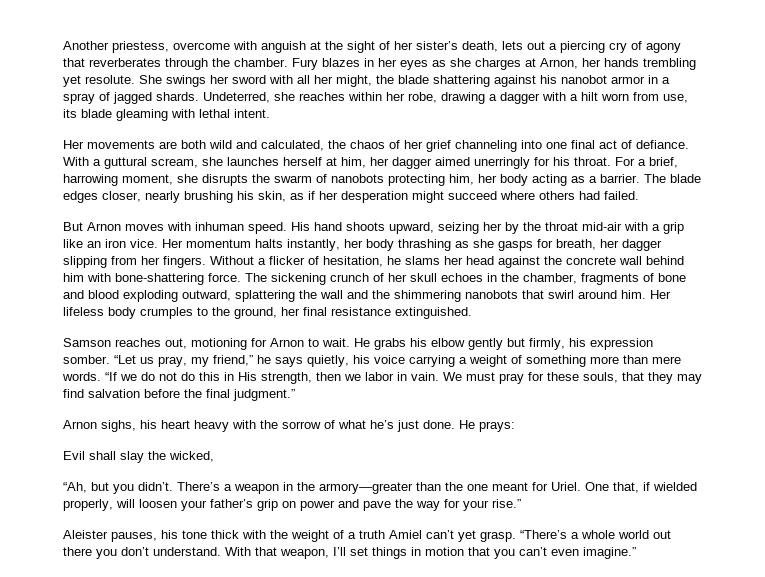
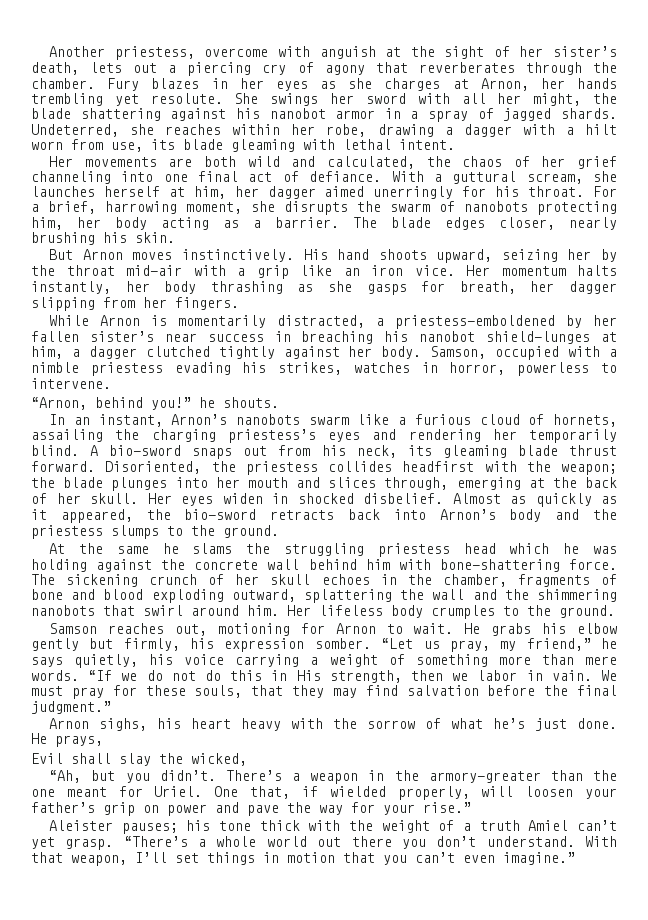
- The blade edges closer, nearly brushing his skin, as if her desperation might succeed where others had failed.
+ The blade edges closer, nearly brushing his skin.
- But Arnon moves with inhuman speed.
+ But Arnon moves instinctively.
- Her momentum halts instantly, her body thrashing as she gasps for breath, her dagger slipping from her fingers. Without a flicker of hesitation, he slams her head against the concrete wall behind him with bone-shattering force.
+ Her momentum halts instantly, her body thrashing as she gasps for breath, her dagger slipping from her fingers.
+ While Arnon is momentarily distracted, a priestess—emboldened by her fallen sister’s near success in breaching his nanobot shield—lunges at him, a dagger clutched tightly against her body. Samson, occupied with a nimble priestess evading his strikes, watches in horror, powerless to intervene.
+ “Arnon, behind you!” he shouts.
+ In an instant, Arnon’s nanobots swarm like a furious cloud of hornets, assailing the charging priestess’s eyes and rendering her temporarily blind. A bio-sword snaps out from his neck, its gleaming blade thrust forward. Disoriented, the priestess collides headfirst with the weapon; the blade plunges into her mouth and slices through, emerging at the back of her skull. Her eyes widen in shocked disbelief. Almost as quickly as it appeared, the bio-sword retracts back into Arnon’s body and the priestess slumps to the ground.
+ At the same he slams the struggling priestess head which he was holding against the concrete wall behind him with bone-shattering force.
- Her lifeless body crumples to the ground, her final resistance extinguished.
+ Her lifeless body crumples to the ground.
- He prays:
+ He prays,
- Aleister pauses, his tone thick with the weight of a truth Amiel can’t yet grasp.
+ Aleister pauses; his tone thick with the weight of a truth Amiel can’t yet grasp.

